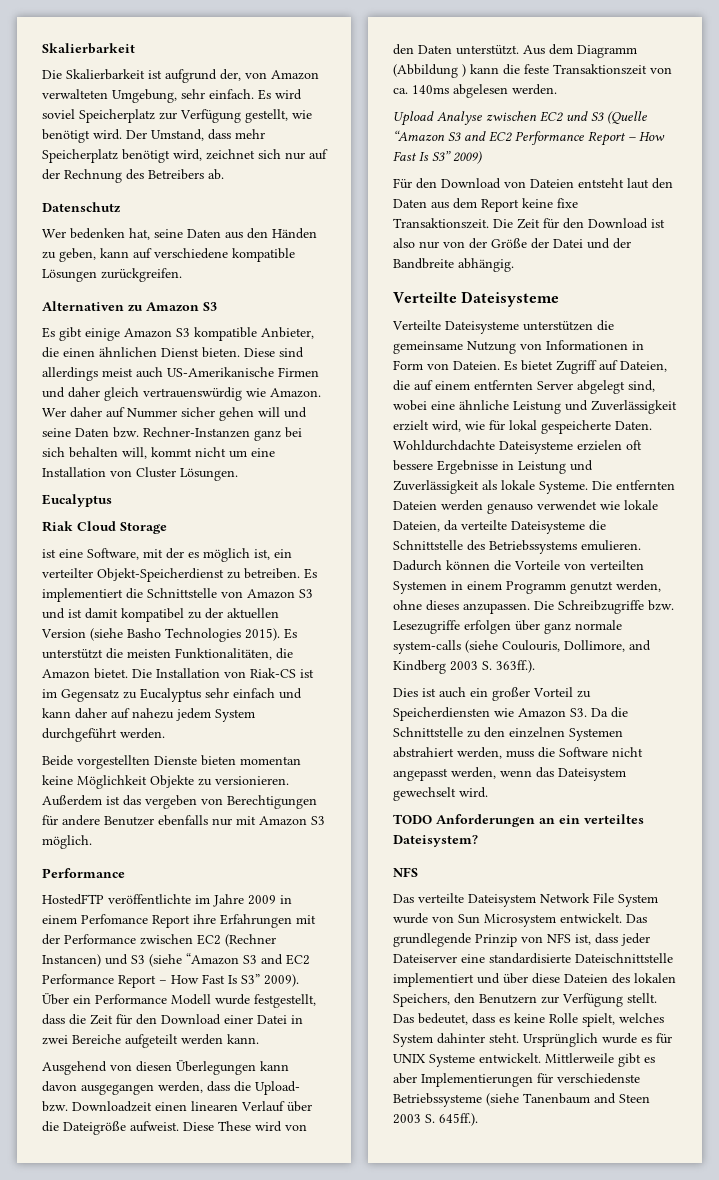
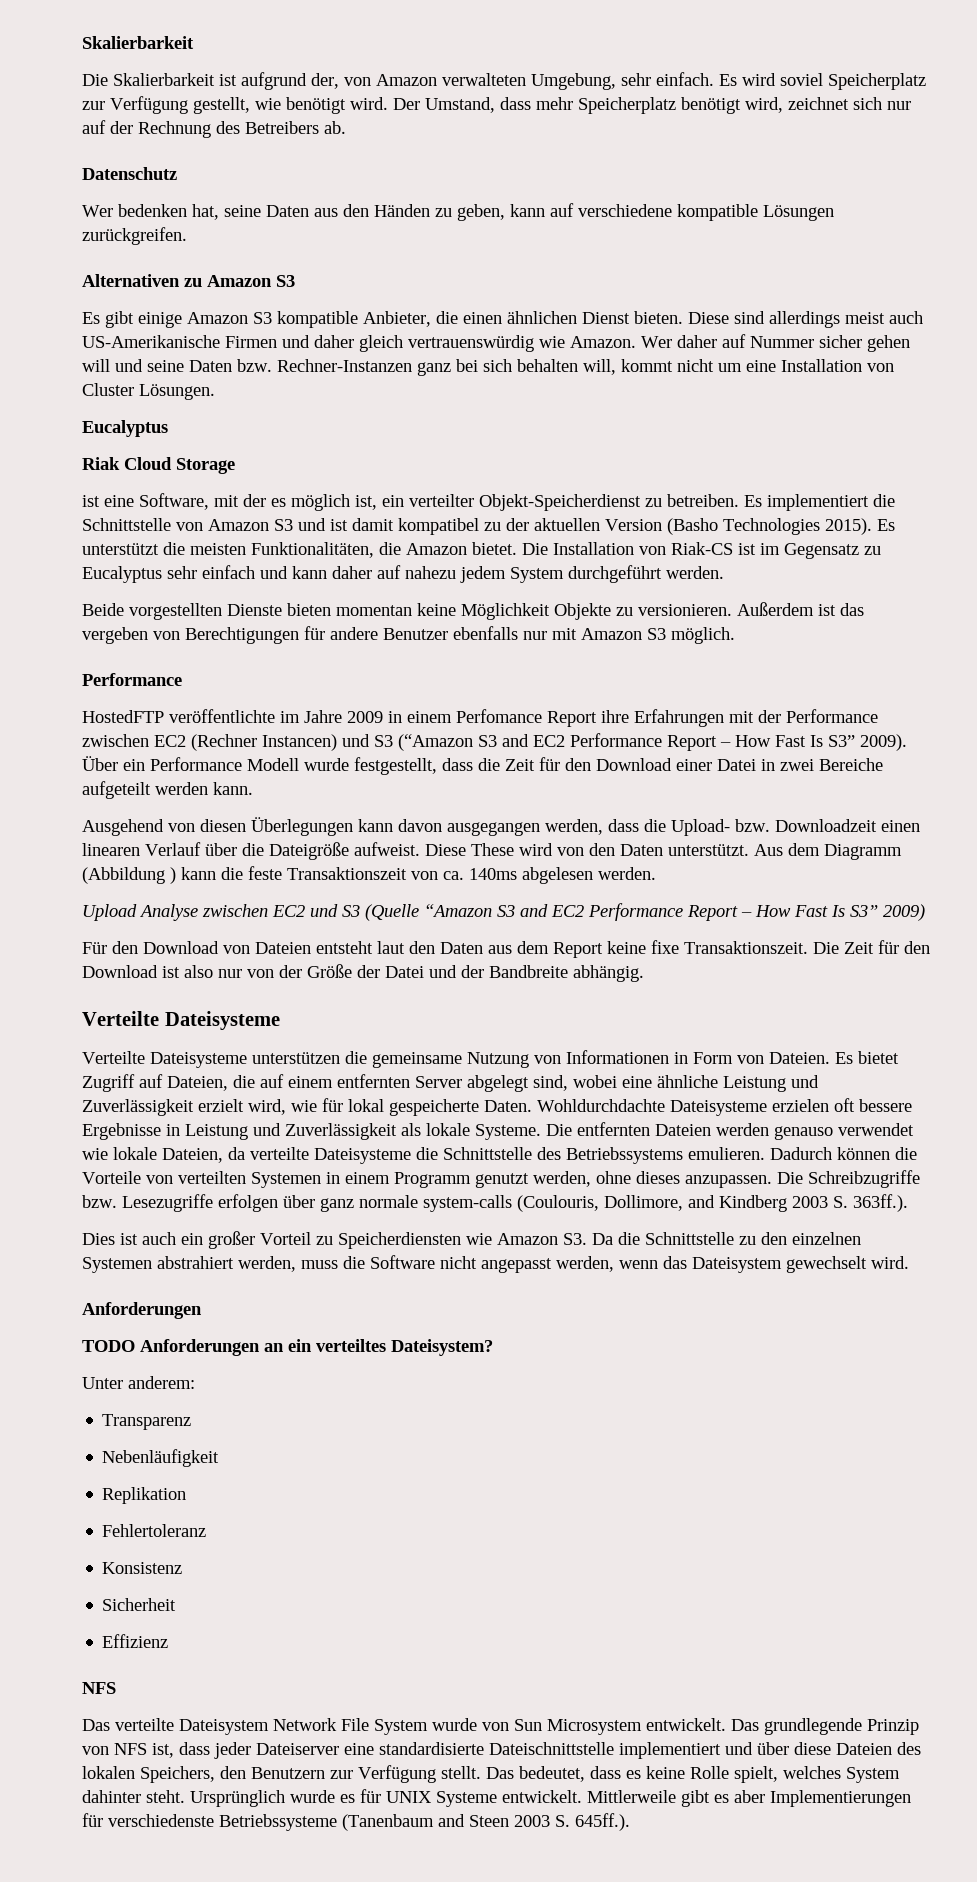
- Es implementiert die Schnittstelle von Amazon S3 und ist damit kompatibel zu der aktuellen Version (siehe Basho Technologies 2015).
+ Es implementiert die Schnittstelle von Amazon S3 und ist damit kompatibel zu der aktuellen Version (Basho Technologies 2015).
- HostedFTP veröffentlichte im Jahre 2009 in einem Perfomance Report ihre Erfahrungen mit der Performance zwischen EC2 (Rechner Instancen) und S3 (siehe “Amazon S3 and EC2 Performance Report – How Fast Is S3” 2009).
+ HostedFTP veröffentlichte im Jahre 2009 in einem Perfomance Report ihre Erfahrungen mit der Performance zwischen EC2 (Rechner Instancen) und S3 (“Amazon S3 and EC2 Performance Report – How Fast Is S3” 2009).
- Die Schreibzugriffe bzw. Lesezugriffe erfolgen über ganz normale system-calls (siehe Coulouris, Dollimore, and Kindberg 2003 S. 363ff.).
+ Die Schreibzugriffe bzw. Lesezugriffe erfolgen über ganz normale system-calls (Coulouris, Dollimore, and Kindberg 2003 S. 363ff.).
  Dies ist auch ein großer Vorteil zu Speicherdiensten wie Amazon S3. Da die Schnittstelle zu den einzelnen Systemen abstrahiert werden, muss die Software nicht angepasst werden, wenn das Dateisystem gewechselt wird.
+ Anforderungen
+ Unter anderem:
+ Transparenz
+ Nebenläufigkeit
+ Replikation
+ Fehlertoleranz
+ Konsistenz
+ Sicherheit
+ Effizienz
- Mittlerweile gibt es aber Implementierungen für verschiedenste Betriebssysteme (siehe Tanenbaum and Steen 2003 S. 645ff.).
+ Mittlerweile gibt es aber Implementierungen für verschiedenste Betriebssysteme (Tanenbaum and Steen 2003 S. 645ff.).

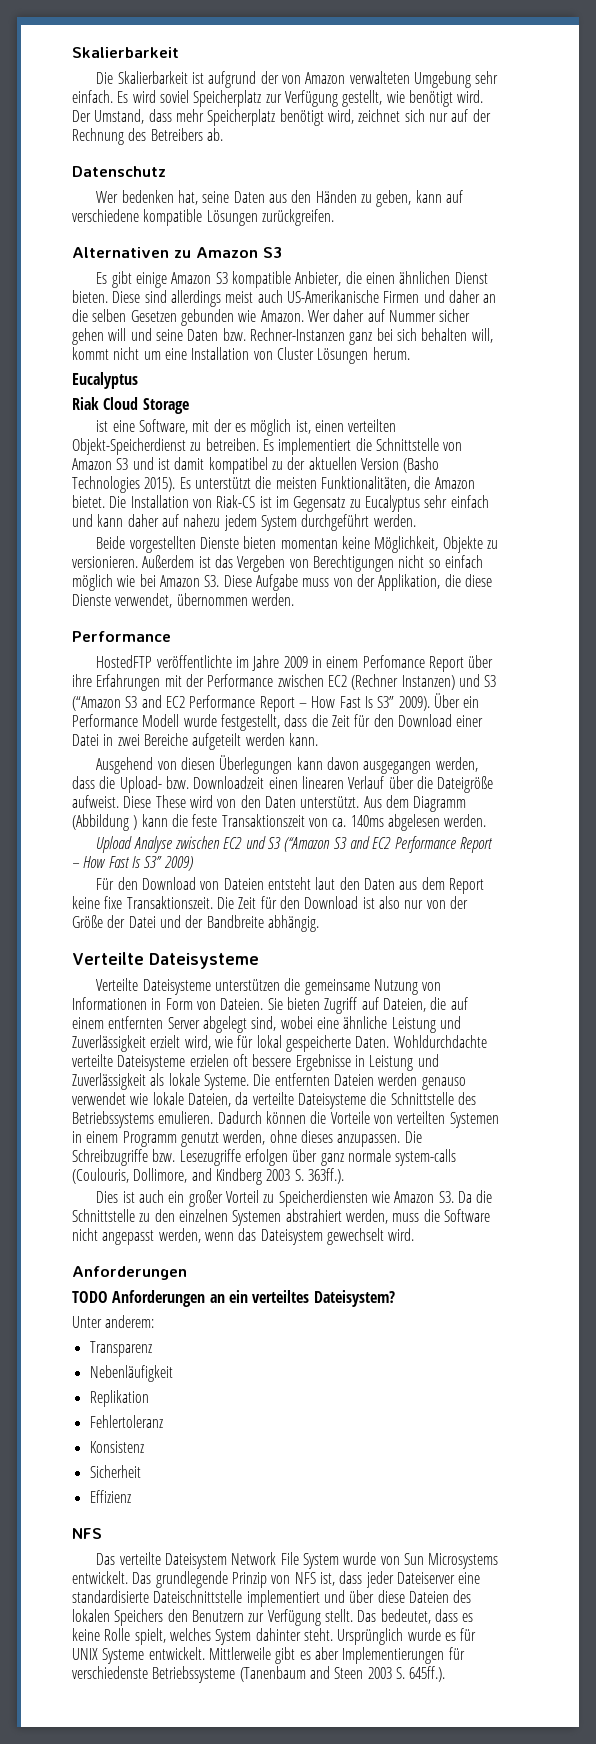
- Die Skalierbarkeit ist aufgrund der, von Amazon verwalteten Umgebung, sehr einfach.
+ Die Skalierbarkeit ist aufgrund der von Amazon verwalteten Umgebung sehr einfach.
- Diese sind allerdings meist auch US-Amerikanische Firmen und daher gleich vertrauenswürdig wie Amazon.
+ Diese sind allerdings meist auch US-Amerikanische Firmen und daher an die selben Gesetzen gebunden wie Amazon.
- Wer daher auf Nummer sicher gehen will und seine Daten bzw. Rechner-Instanzen ganz bei sich behalten will, kommt nicht um eine Installation von Cluster Lösungen.
+ Wer daher auf Nummer sicher gehen will und seine Daten bzw. Rechner-Instanzen ganz bei sich behalten will, kommt nicht um eine Installation von Cluster Lösungen herum.
- ist eine Software, mit der es möglich ist, ein verteilter Objekt-Speicherdienst zu betreiben.
+ ist eine Software, mit der es möglich ist, einen verteilten Objekt-Speicherdienst zu betreiben.
- Beide vorgestellten Dienste bieten momentan keine Möglichkeit Objekte zu versionieren.
+ Beide vorgestellten Dienste bieten momentan keine Möglichkeit, Objekte zu versionieren.
- Außerdem ist das vergeben von Berechtigungen für andere Benutzer ebenfalls nur mit Amazon S3 möglich.
+ Außerdem ist das Vergeben von Berechtigungen nicht so einfach möglich wie bei Amazon S3. Diese Aufgabe muss von der Applikation, die diese Dienste verwendet, übernommen werden.
- HostedFTP veröffentlichte im Jahre 2009 in einem Perfomance Report ihre Erfahrungen mit der Performance zwischen EC2 (Rechner Instancen) und S3 (“Amazon S3 and EC2 Performance Report – How Fast Is S3” 2009).
+ HostedFTP veröffentlichte im Jahre 2009 in einem Perfomance Report über ihre Erfahrungen mit der Performance zwischen EC2 (Rechner Instanzen) und S3 (“Amazon S3 and EC2 Performance Report – How Fast Is S3” 2009).
- Upload Analyse zwischen EC2 und S3 (Quelle “Amazon S3 and EC2 Performance Report – How Fast Is S3” 2009)
+ Upload Analyse zwischen EC2 und S3 (“Amazon S3 and EC2 Performance Report – How Fast Is S3” 2009)
- Es bietet Zugriff auf Dateien, die auf einem entfernten Server abgelegt sind, wobei eine ähnliche Leistung und Zuverlässigkeit erzielt wird, wie für lokal gespeicherte Daten.
+ Sie bieten Zugriff auf Dateien, die auf einem entfernten Server abgelegt sind, wobei eine ähnliche Leistung und Zuverlässigkeit erzielt wird, wie für lokal gespeicherte Daten.
- Wohldurchdachte Dateisysteme erzielen oft bessere Ergebnisse in Leistung und Zuverlässigkeit als lokale Systeme.
+ Wohldurchdachte verteilte Dateisysteme erzielen oft bessere Ergebnisse in Leistung und Zuverlässigkeit als lokale Systeme.
- Das verteilte Dateisystem Network File System wurde von Sun Microsystem entwickelt.
+ Das verteilte Dateisystem Network File System wurde von Sun Microsystems entwickelt.
- Das grundlegende Prinzip von NFS ist, dass jeder Dateiserver eine standardisierte Dateischnittstelle implementiert und über diese Dateien des lokalen Speichers, den Benutzern zur Verfügung stellt.
+ Das grundlegende Prinzip von NFS ist, dass jeder Dateiserver eine standardisierte Dateischnittstelle implementiert und über diese Dateien des lokalen Speichers den Benutzern zur Verfügung stellt.

